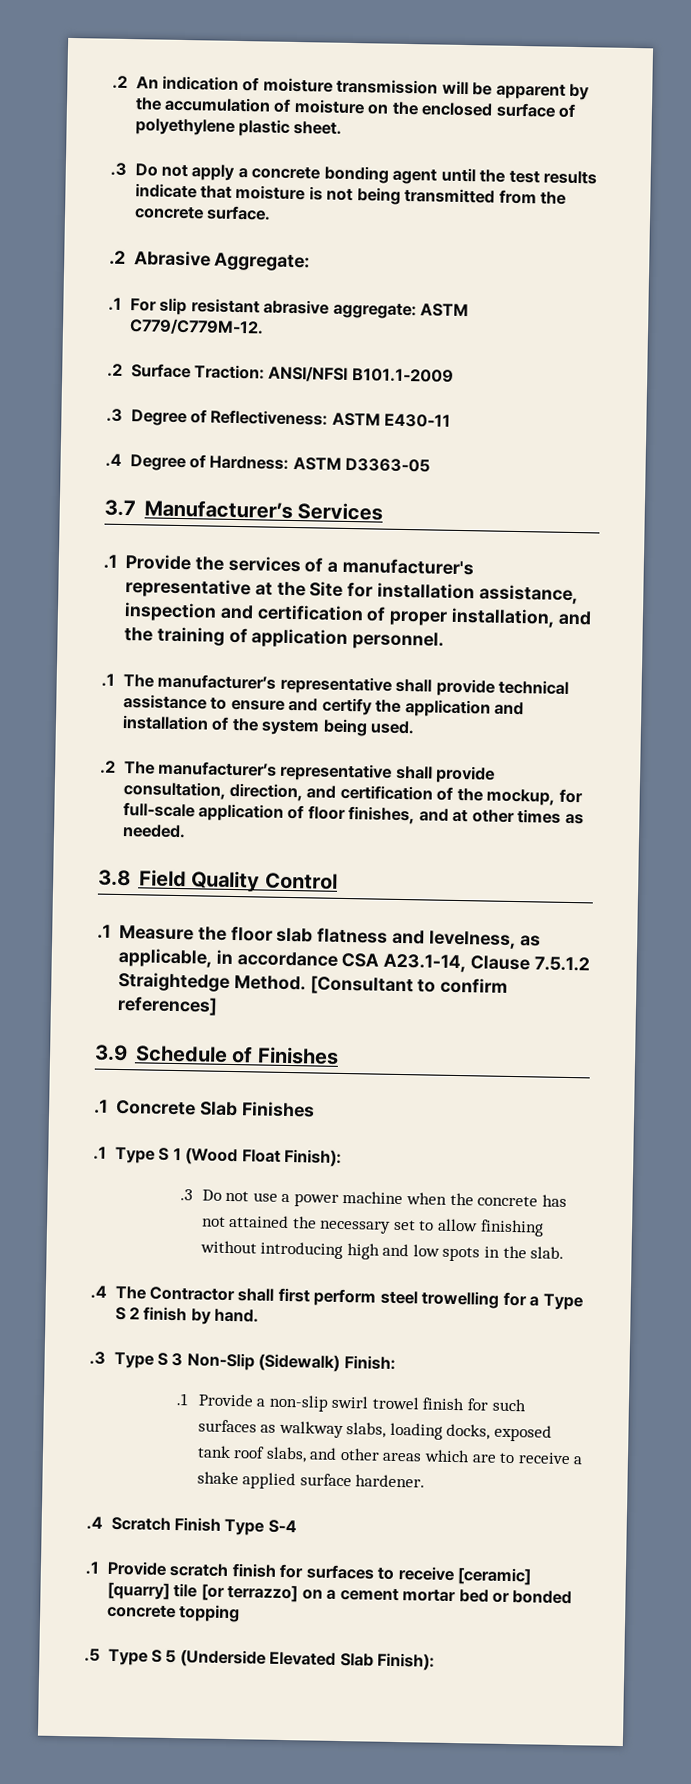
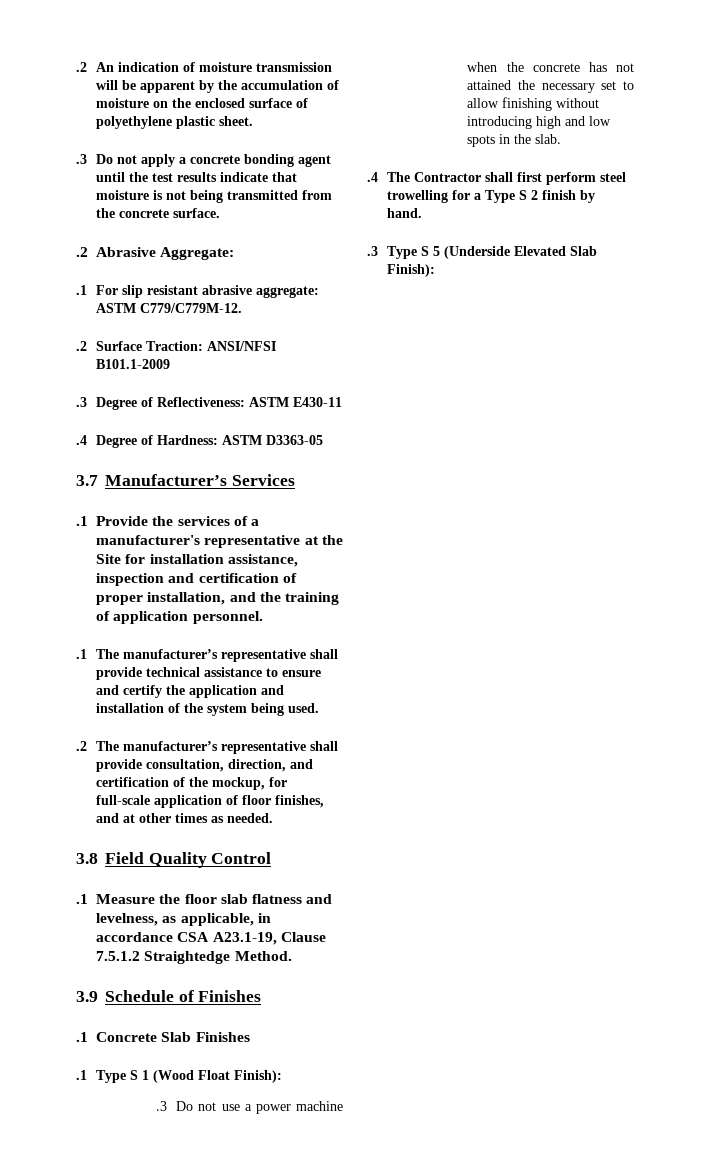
- .1 Measure the floor slab flatness and levelness, as applicable, in accordance CSA A23.1-14, Clause 7.5.1.2 Straightedge Method. [Consultant to confirm references]
+ .1 Measure the floor slab flatness and levelness, as applicable, in accordance CSA A23.1-19, Clause 7.5.1.2 Straightedge Method.
- .3 Type S 3 Non-Slip (Sidewalk) Finish:
- .1 Provide a non-slip swirl trowel finish for such surfaces as walkway slabs, loading docks, exposed tank roof slabs, and other areas which are to receive a shake applied surface hardener.
- .4 Scratch Finish Type S-4
- .1 Provide scratch finish for surfaces to receive [ceramic] [quarry] tile [or terrazzo] on a cement mortar bed or bonded concrete topping
- .5 Type S 5 (Underside Elevated Slab Finish):
+ .3 Type S 5 (Underside Elevated Slab Finish):

